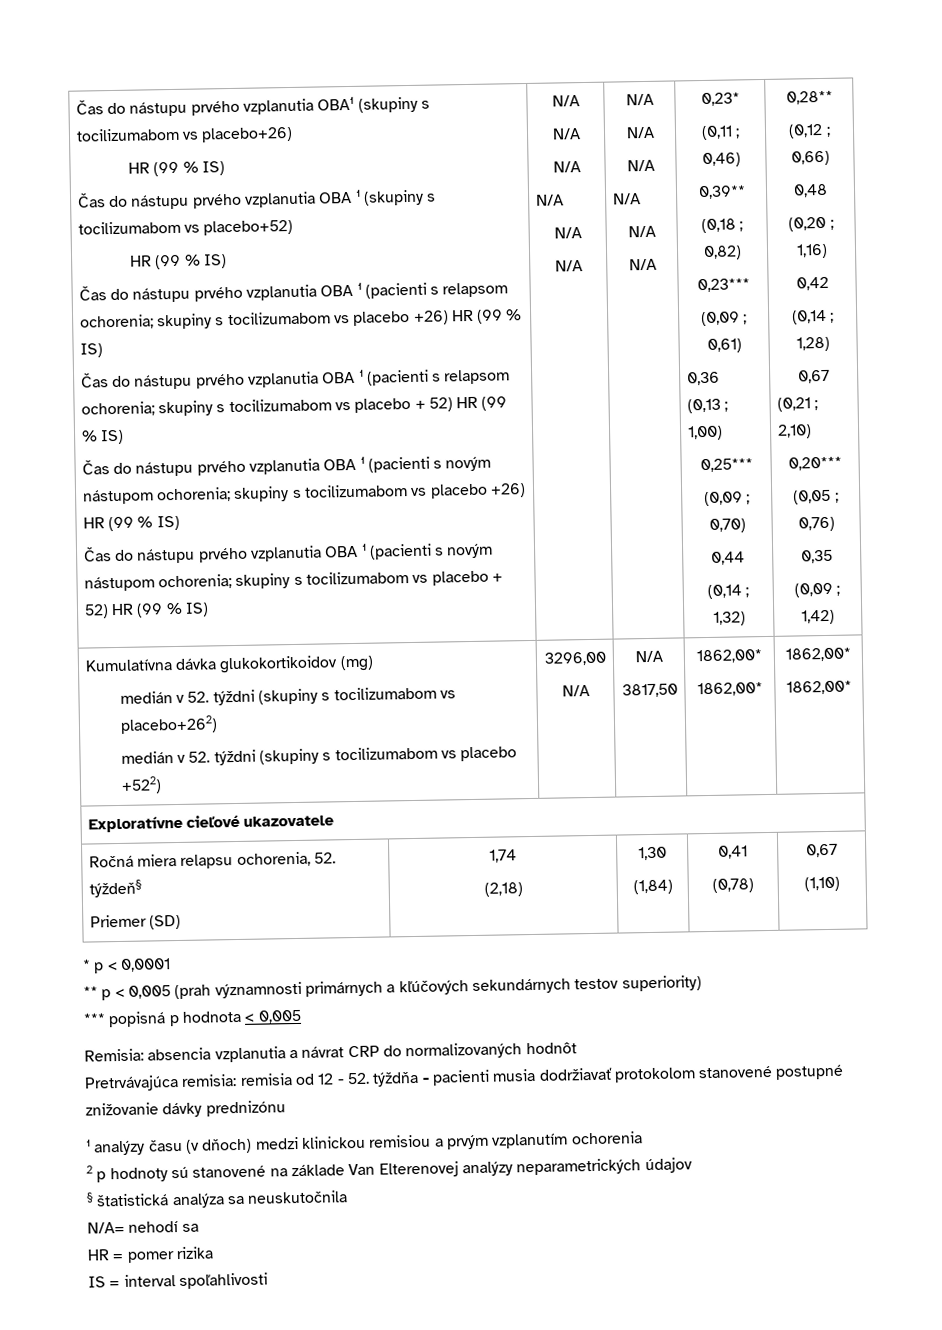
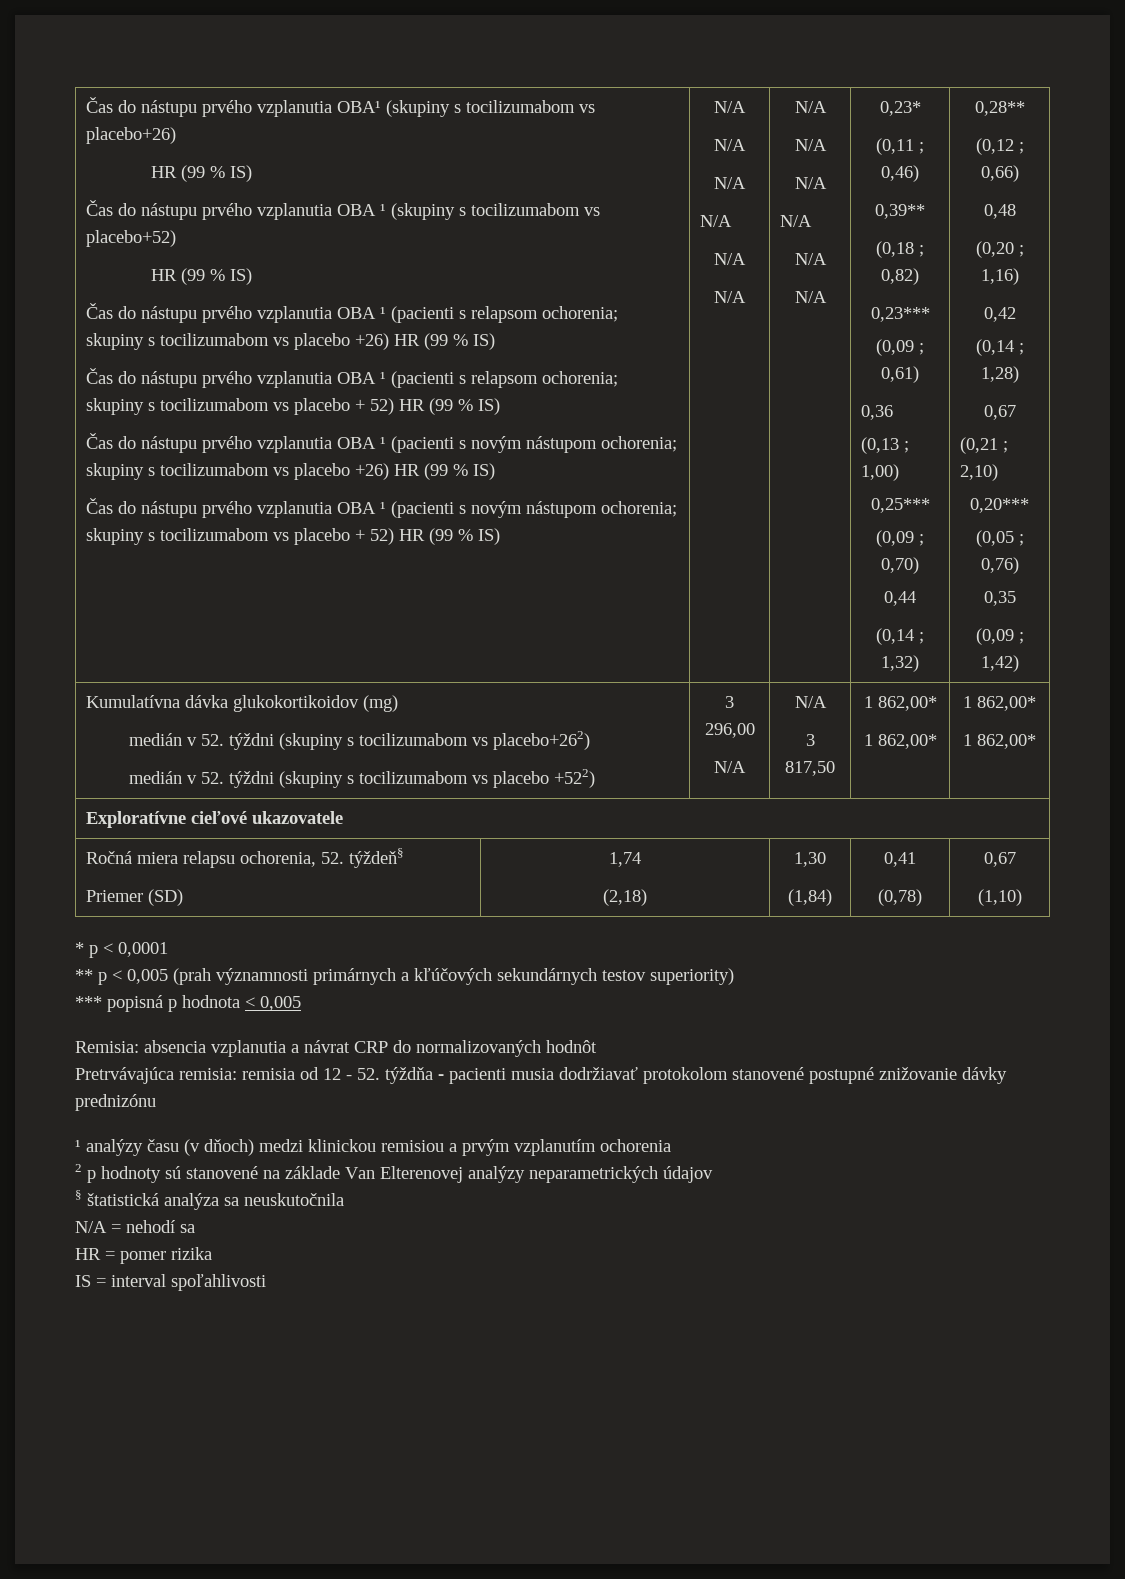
  Kumulatívna dávka glukokortikoidov (mg)
  medián v 52. týždni (skupiny s tocilizumabom vs placebo+262)
- medián v 52. týždni (skupiny s tocilizumabom vs placebo +522) | 3296,00
+ medián v 52. týždni (skupiny s tocilizumabom vs placebo +522) | 3 296,00
  N/A | N/A
- 3817,50 | 1862,00*
- 1862,00* | 1862,00*
- 1862,00*
+ 3 817,50 | 1 862,00*
+ 1 862,00* | 1 862,00*
+ 1 862,00*
- N/A= nehodí sa
+ N/A = nehodí sa

